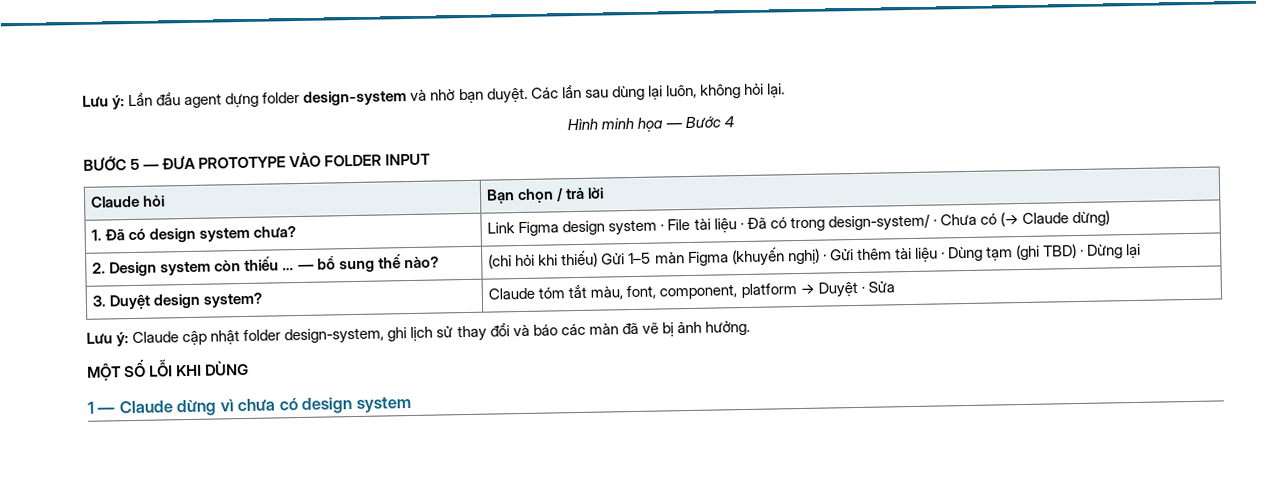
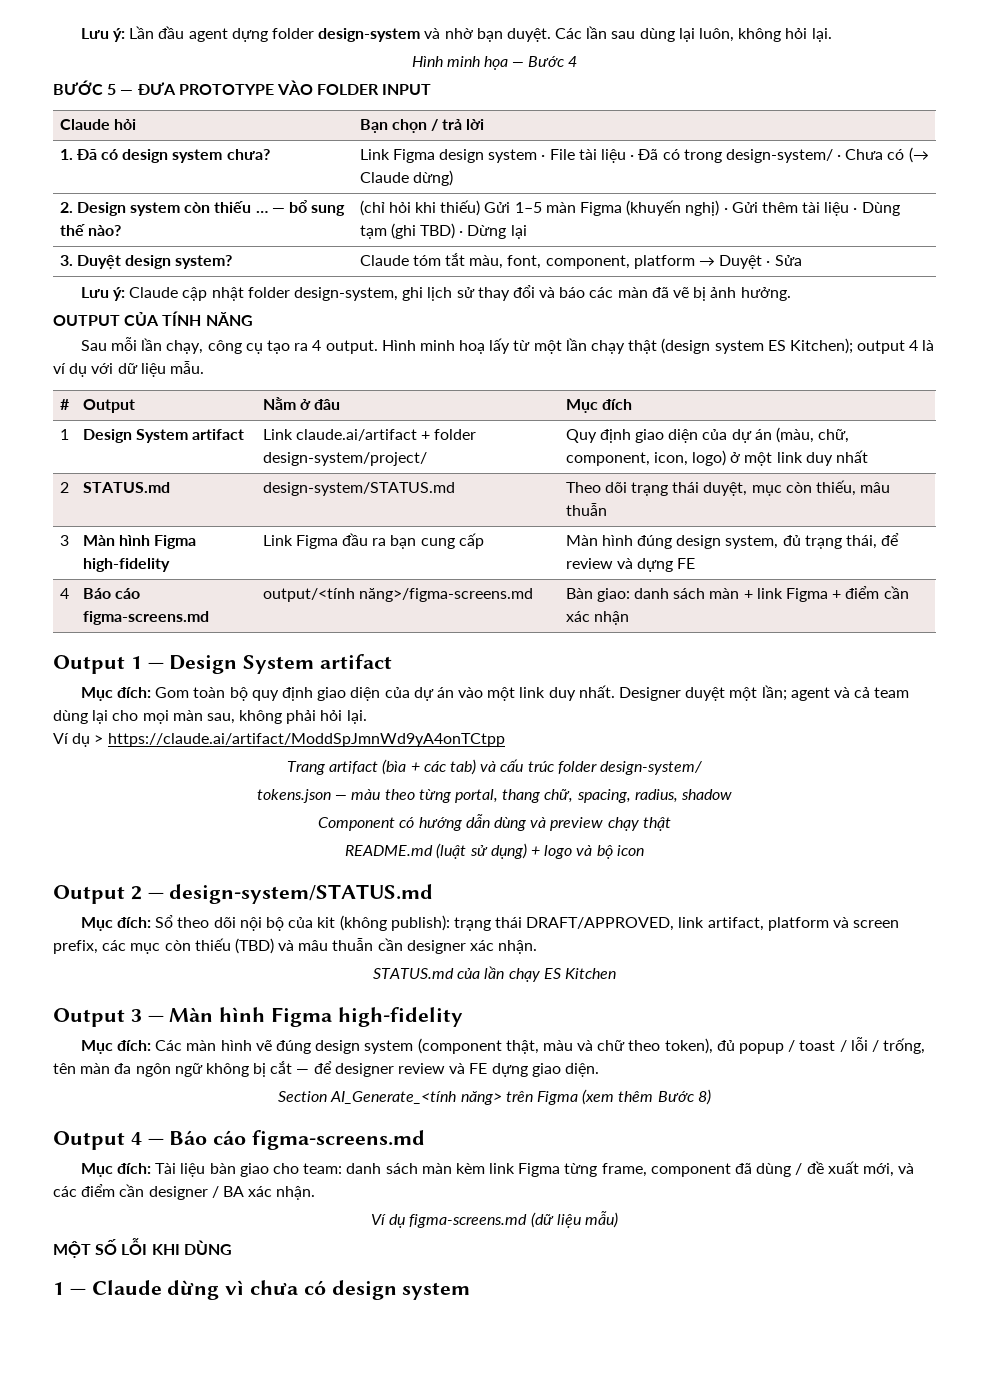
+ OUTPUT CỦA TÍNH NĂNG
+ Sau mỗi lần chạy, công cụ tạo ra 4 output. Hình minh hoạ lấy từ một lần chạy thật (design system ES Kitchen); output 4 là ví dụ với dữ liệu mẫu.
+ # | Output | Nằm ở đâu | Mục đích
+ 1 | Design System artifact | Link claude.ai/artifact + folder design-system/project/ | Quy định giao diện của dự án (màu, chữ, component, icon, logo) ở một link duy nhất
+ 2 | STATUS.md | design-system/STATUS.md | Theo dõi trạng thái duyệt, mục còn thiếu, mâu thuẫn
+ 3 | Màn hình Figma high-fidelity | Link Figma đầu ra bạn cung cấp | Màn hình đúng design system, đủ trạng thái, để review và dựng FE
+ 4 | Báo cáo figma-screens.md | output/<tính năng>/figma-screens.md | Bàn giao: danh sách màn + link Figma + điểm cần xác nhận
+ Output 1 — Design System artifact
+ Mục đích: Gom toàn bộ quy định giao diện của dự án vào một link duy nhất. Designer duyệt một lần; agent và cả team dùng lại cho mọi màn sau, không phải hỏi lại.
+ Ví dụ > https://claude.ai/artifact/ModdSpJmnWd9yA4onTCtpp
+ Trang artifact (bìa + các tab) và cấu trúc folder design-system/
+ tokens.json — màu theo từng portal, thang chữ, spacing, radius, shadow
+ Component có hướng dẫn dùng và preview chạy thật
+ README.md (luật sử dụng) + logo và bộ icon
+ Output 2 — design-system/STATUS.md
+ Mục đích: Sổ theo dõi nội bộ của kit (không publish): trạng thái DRAFT/APPROVED, link artifact, platform và screen prefix, các mục còn thiếu (TBD) và mâu thuẫn cần designer xác nhận.
+ STATUS.md của lần chạy ES Kitchen
+ Output 3 — Màn hình Figma high-fidelity
+ Mục đích: Các màn hình vẽ đúng design system (component thật, màu và chữ theo token), đủ popup / toast / lỗi / trống, tên màn đa ngôn ngữ không bị cắt — để designer review và FE dựng giao diện.
+ Section AI_Generate_<tính năng> trên Figma (xem thêm Bước 8)
+ Output 4 — Báo cáo figma-screens.md
+ Mục đích: Tài liệu bàn giao cho team: danh sách màn kèm link Figma từng frame, component đã dùng / đề xuất mới, và các điểm cần designer / BA xác nhận.
+ Ví dụ figma-screens.md (dữ liệu mẫu)

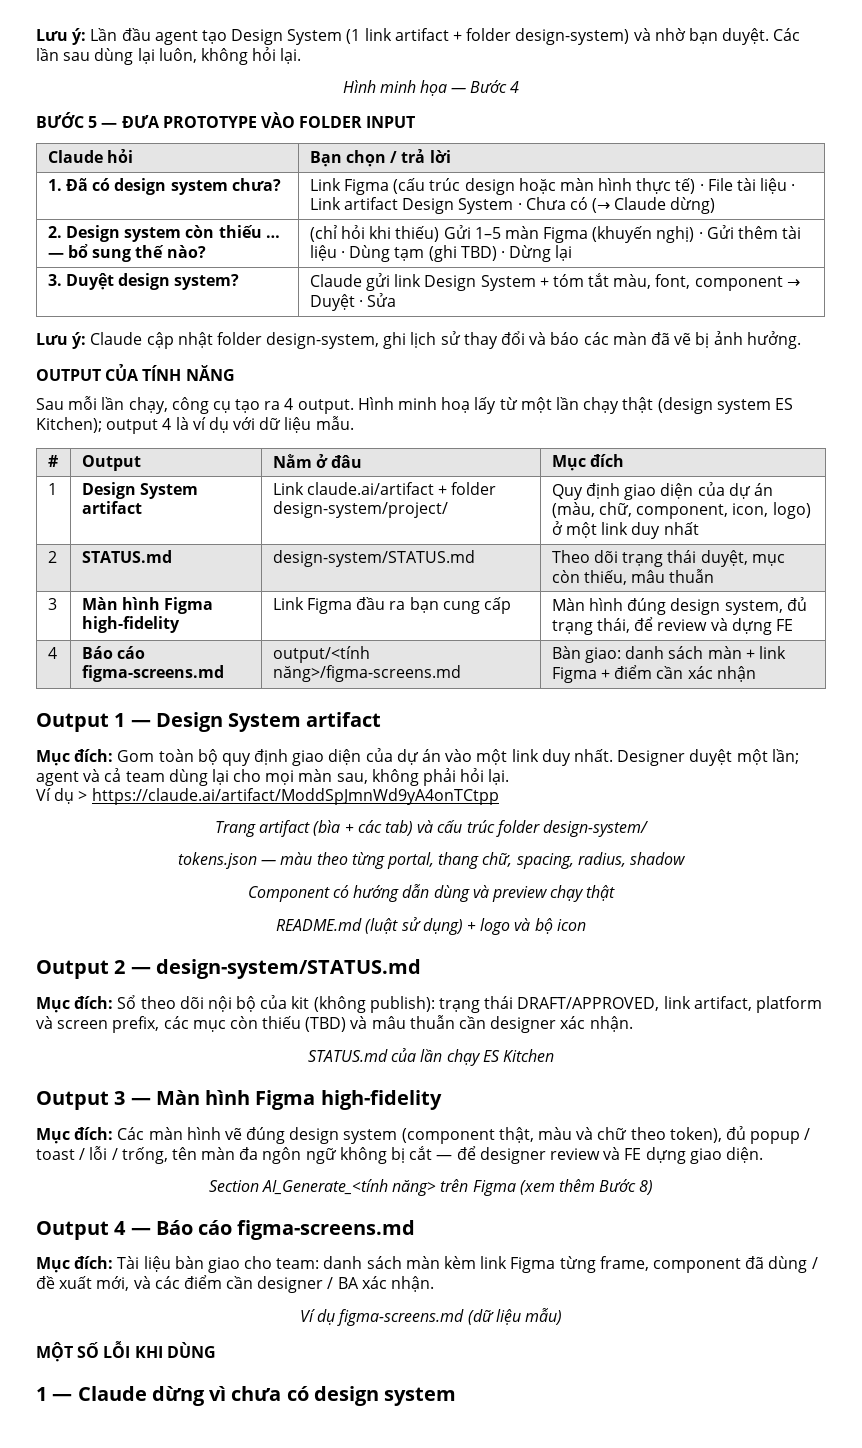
- Lưu ý: Lần đầu agent dựng folder design-system và nhờ bạn duyệt.
+ Lưu ý: Lần đầu agent tạo Design System (1 link artifact + folder design-system) và nhờ bạn duyệt.
- 1. Đã có design system chưa? | Link Figma design system · File tài liệu · Đã có trong design-system/ · Chưa có (→ Claude dừng)
+ 1. Đã có design system chưa? | Link Figma (cấu trúc design hoặc màn hình thực tế) · File tài liệu · Link artifact Design System · Chưa có (→ Claude dừng)
- 3. Duyệt design system? | Claude tóm tắt màu, font, component, platform → Duyệt · Sửa
+ 3. Duyệt design system? | Claude gửi link Design System + tóm tắt màu, font, component → Duyệt · Sửa

